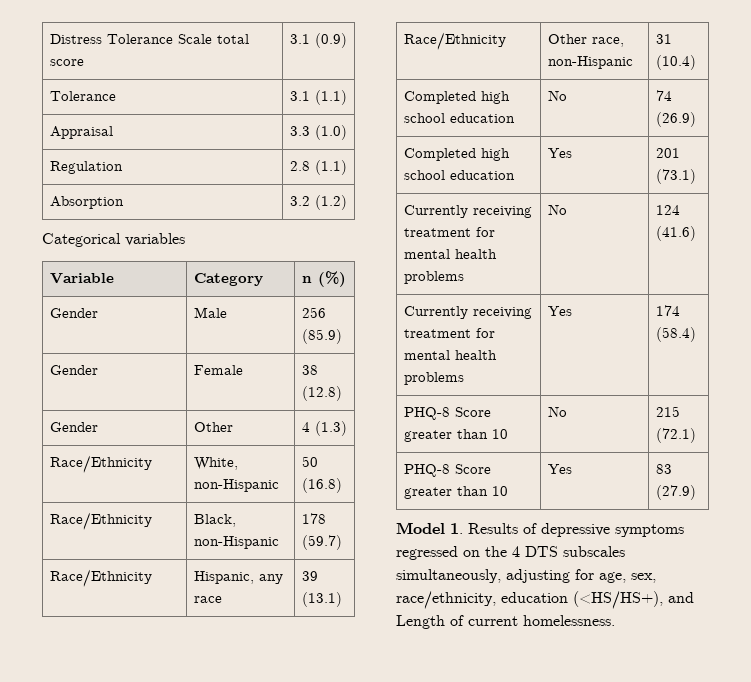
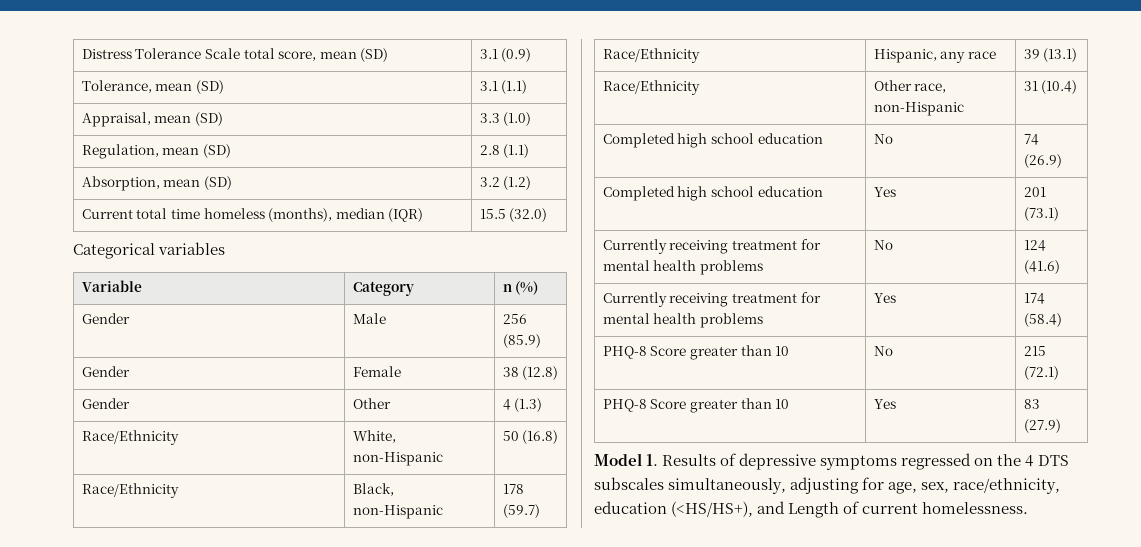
- Distress Tolerance Scale total score | 3.1 (0.9)
+ Distress Tolerance Scale total score, mean (SD) | 3.1 (0.9)
- Tolerance | 3.1 (1.1)
+ Tolerance, mean (SD) | 3.1 (1.1)
- Appraisal | 3.3 (1.0)
+ Appraisal, mean (SD) | 3.3 (1.0)
- Regulation | 2.8 (1.1)
+ Regulation, mean (SD) | 2.8 (1.1)
- Absorption | 3.2 (1.2)
+ Absorption, mean (SD) | 3.2 (1.2)
+ Current total time homeless (months), median (IQR) | 15.5 (32.0)

